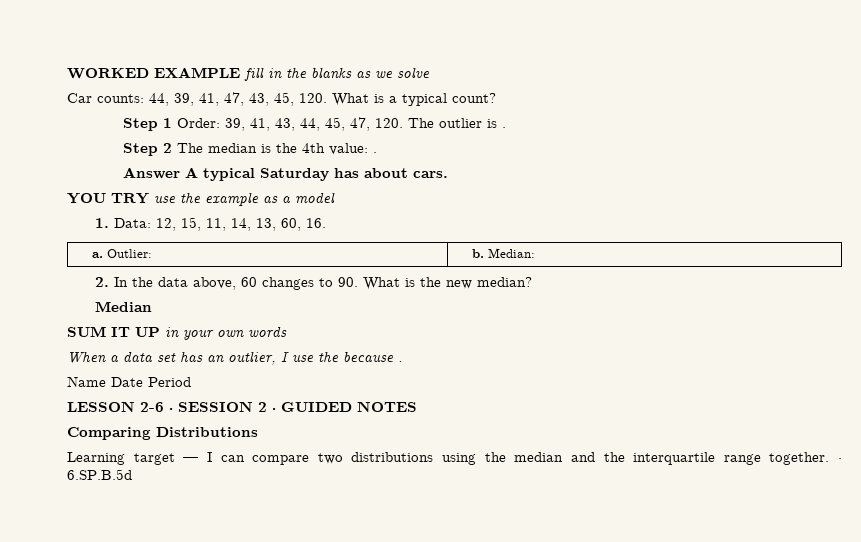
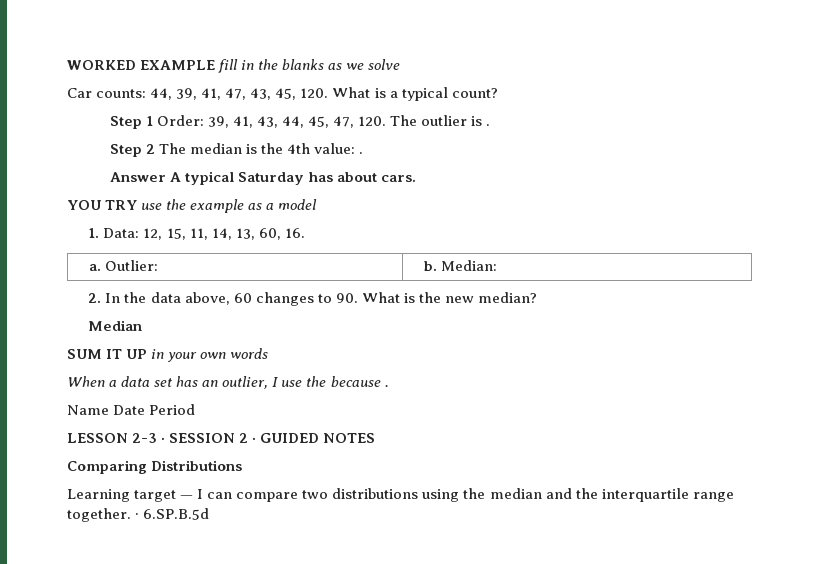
- LESSON 2-6 · SESSION 2 · GUIDED NOTES
+ LESSON 2-3 · SESSION 2 · GUIDED NOTES

